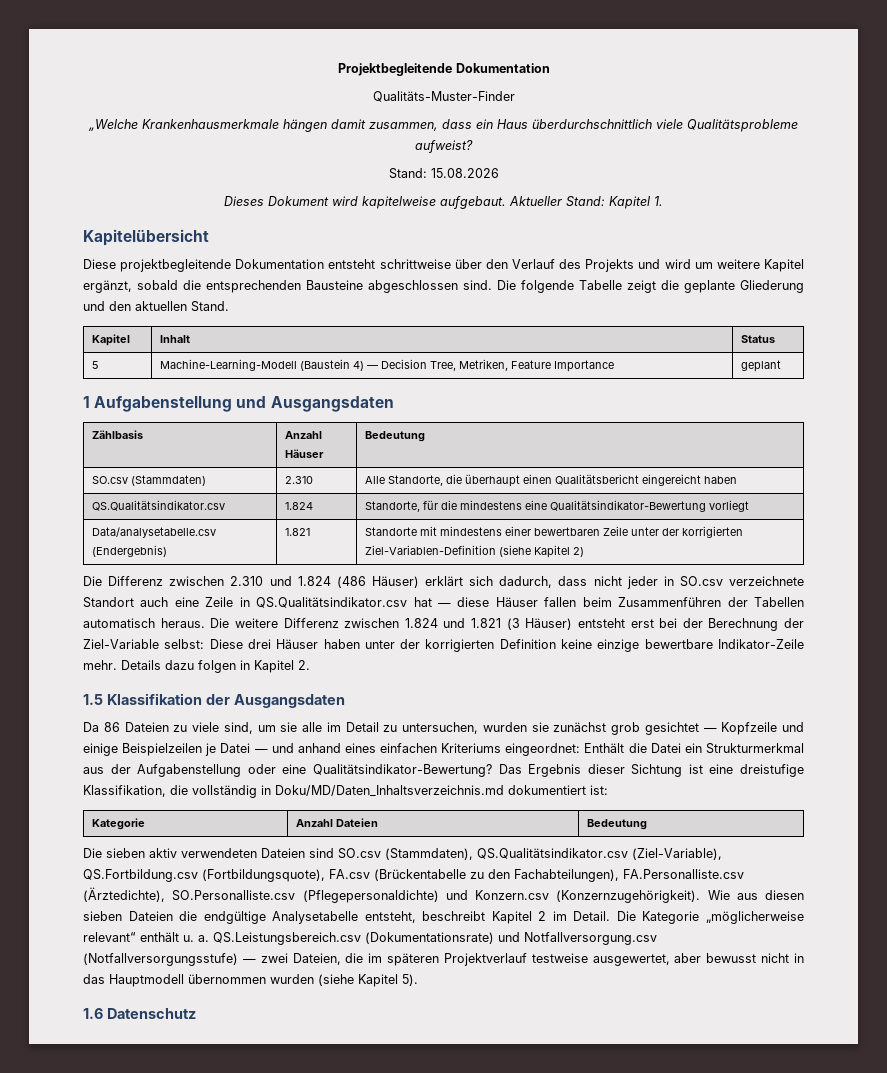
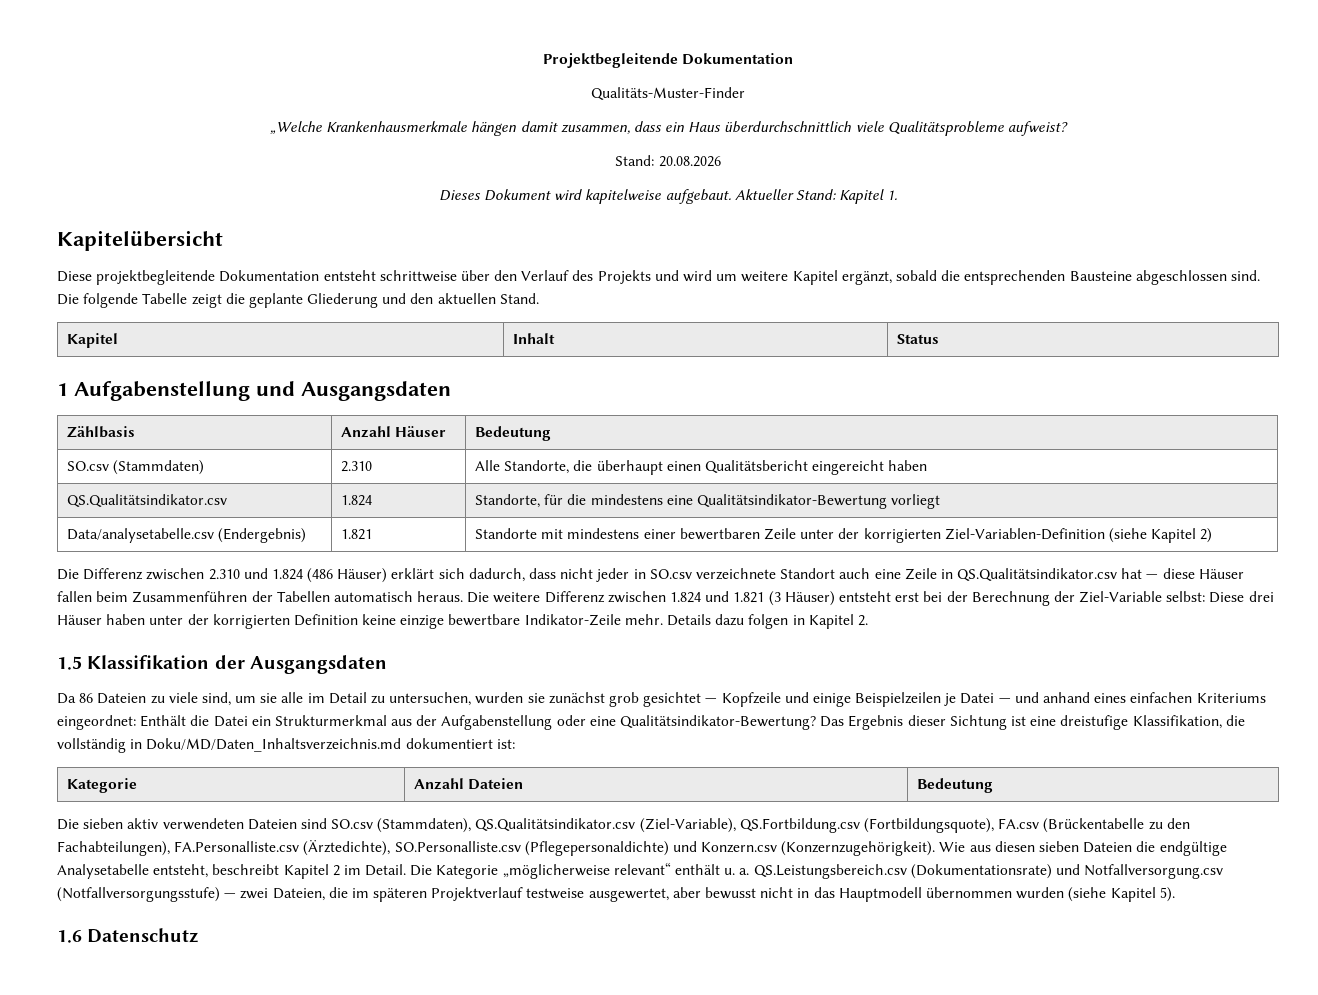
- Stand: 15.08.2026
+ Stand: 20.08.2026
- 5 | Machine-Learning-Modell (Baustein 4) — Decision Tree, Metriken, Feature Importance | geplant

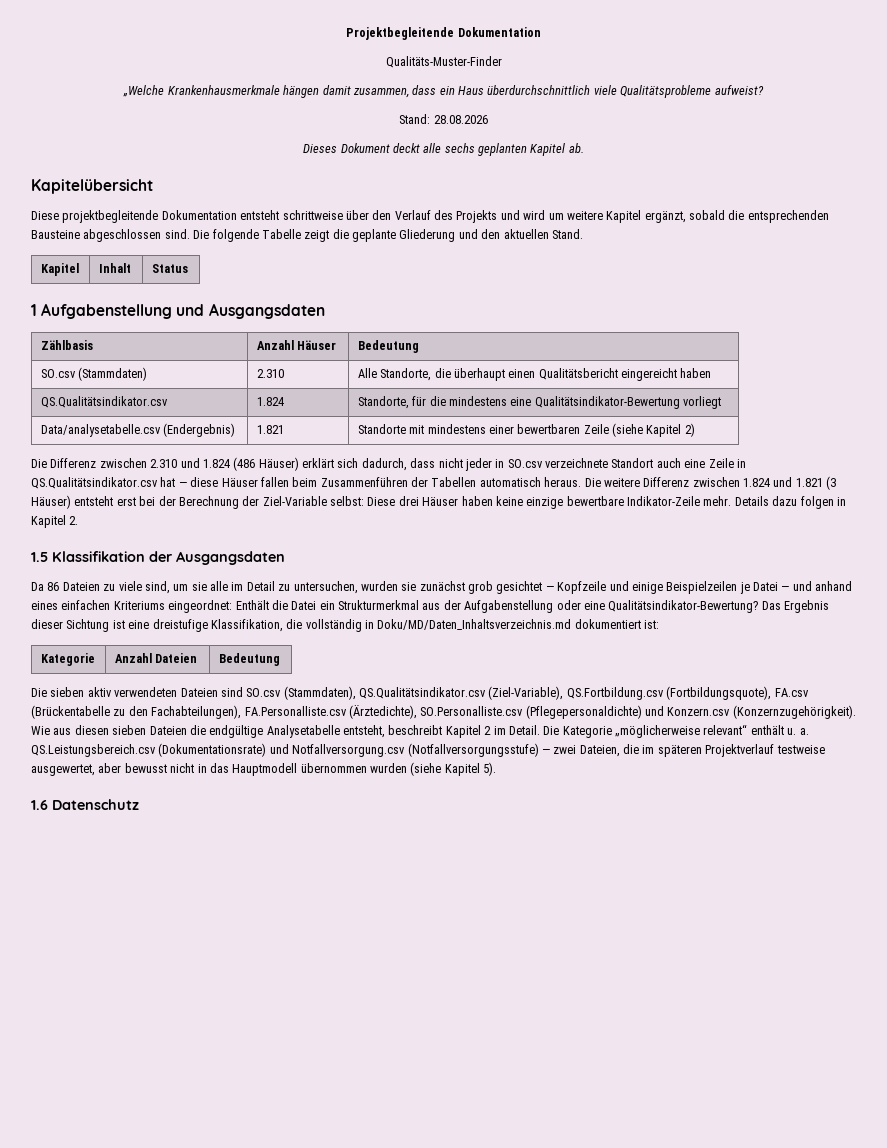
- Stand: 20.08.2026
+ Stand: 28.08.2026
- Dieses Dokument wird kapitelweise aufgebaut. Aktueller Stand: Kapitel 1.
+ Dieses Dokument deckt alle sechs geplanten Kapitel ab.
- Data/analysetabelle.csv (Endergebnis) | 1.821 | Standorte mit mindestens einer bewertbaren Zeile unter der korrigierten Ziel-Variablen-Definition (siehe Kapitel 2)
+ Data/analysetabelle.csv (Endergebnis) | 1.821 | Standorte mit mindestens einer bewertbaren Zeile (siehe Kapitel 2)
- Die weitere Differenz zwischen 1.824 und 1.821 (3 Häuser) entsteht erst bei der Berechnung der Ziel-Variable selbst: Diese drei Häuser haben unter der korrigierten Definition keine einzige bewertbare Indikator-Zeile mehr.
+ Die weitere Differenz zwischen 1.824 und 1.821 (3 Häuser) entsteht erst bei der Berechnung der Ziel-Variable selbst: Diese drei Häuser haben keine einzige bewertbare Indikator-Zeile mehr.

